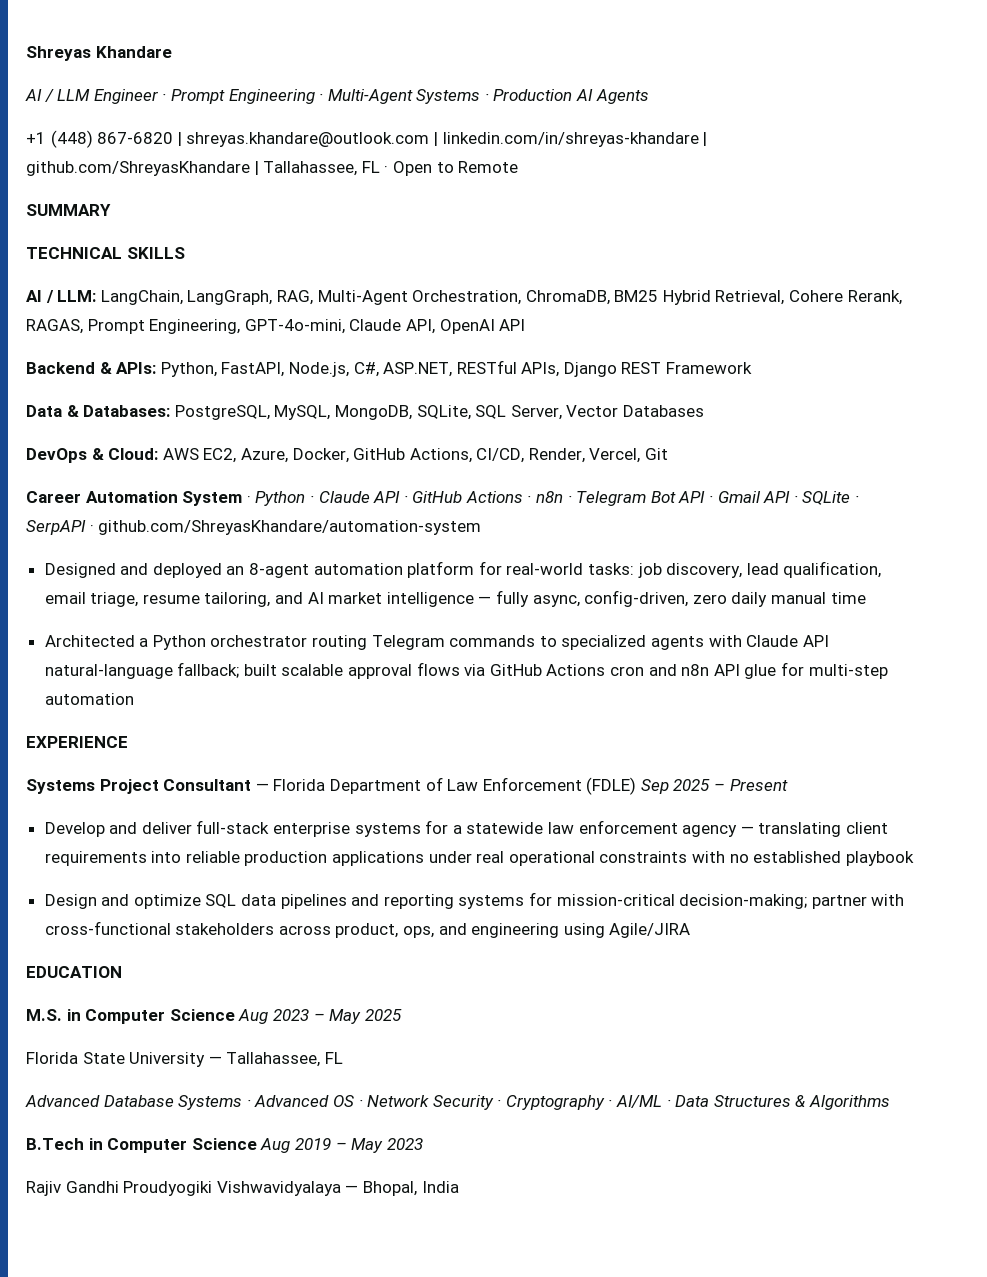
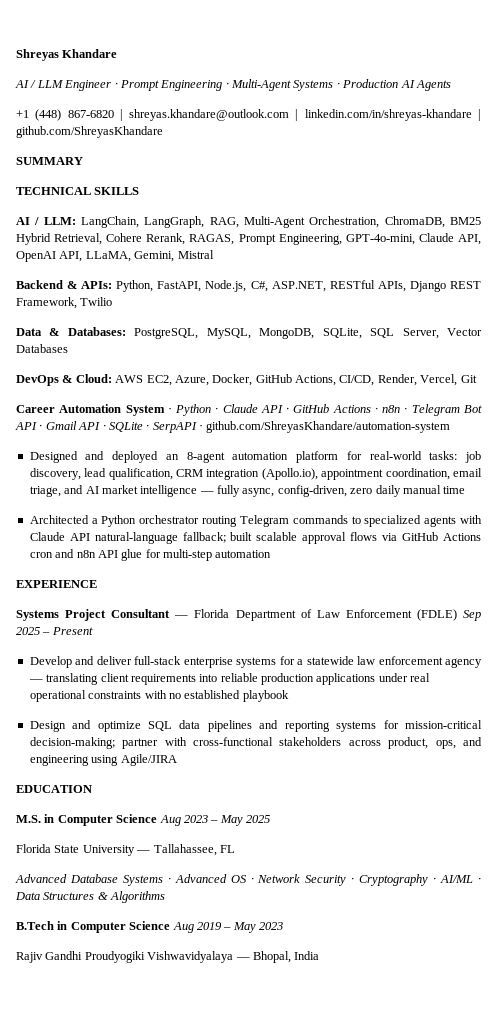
- +1 (448) 867-6820 | shreyas.khandare@outlook.com | linkedin.com/in/shreyas-khandare | github.com/ShreyasKhandare | Tallahassee, FL · Open to Remote
+ +1 (448) 867-6820 | shreyas.khandare@outlook.com | linkedin.com/in/shreyas-khandare | github.com/ShreyasKhandare
- AI / LLM: LangChain, LangGraph, RAG, Multi-Agent Orchestration, ChromaDB, BM25 Hybrid Retrieval, Cohere Rerank, RAGAS, Prompt Engineering, GPT-4o-mini, Claude API, OpenAI API
+ AI / LLM: LangChain, LangGraph, RAG, Multi-Agent Orchestration, ChromaDB, BM25 Hybrid Retrieval, Cohere Rerank, RAGAS, Prompt Engineering, GPT-4o-mini, Claude API, OpenAI API, LLaMA, Gemini, Mistral
- Backend & APIs: Python, FastAPI, Node.js, C#, ASP.NET, RESTful APIs, Django REST Framework
+ Backend & APIs: Python, FastAPI, Node.js, C#, ASP.NET, RESTful APIs, Django REST Framework, Twilio
- Designed and deployed an 8-agent automation platform for real-world tasks: job discovery, lead qualification, email triage, resume tailoring, and AI market intelligence — fully async, config-driven, zero daily manual time
+ Designed and deployed an 8-agent automation platform for real-world tasks: job discovery, lead qualification, CRM integration (Apollo.io), appointment coordination, email triage, and AI market intelligence — fully async, config-driven, zero daily manual time

